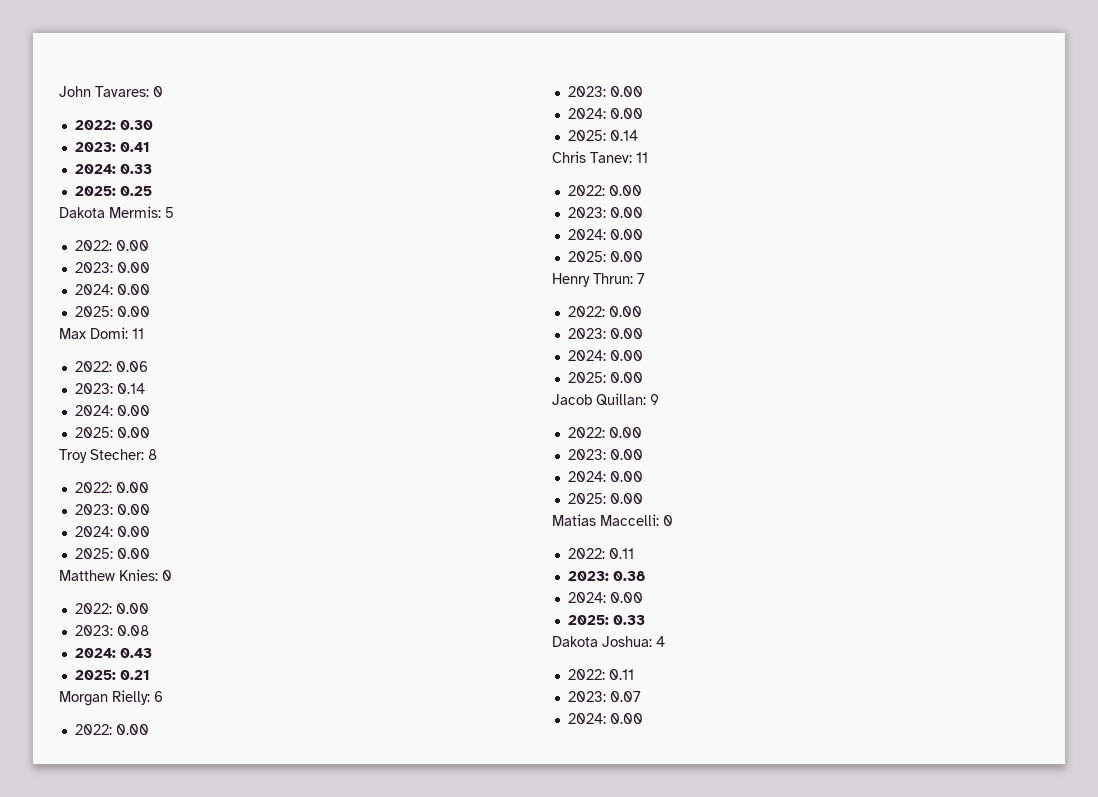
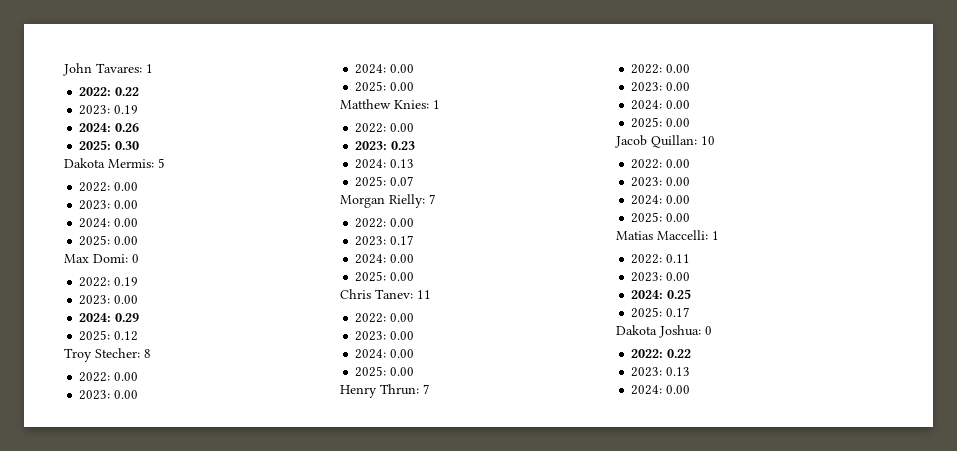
- John Tavares: 0
- 2022: 0.30
- 2023: 0.41
- 2024: 0.33
- 2025: 0.25
+ John Tavares: 1
+ 2022: 0.22
+ 2023: 0.19
+ 2024: 0.26
+ 2025: 0.30
- Max Domi: 11
- 2022: 0.06
- 2023: 0.14
- 2024: 0.00
- 2025: 0.00
+ Max Domi: 0
+ 2022: 0.19
+ 2023: 0.00
+ 2024: 0.29
+ 2025: 0.12
- Matthew Knies: 0
+ Matthew Knies: 1
  2022: 0.00
- 2023: 0.08
- 2024: 0.43
- 2025: 0.21
+ 2023: 0.23
+ 2024: 0.13
+ 2025: 0.07
- Morgan Rielly: 6
+ Morgan Rielly: 7
  2022: 0.00
- 2023: 0.00
+ 2023: 0.17
  2024: 0.00
- 2025: 0.14
+ 2025: 0.00
- Jacob Quillan: 9
+ Jacob Quillan: 10
- Matias Maccelli: 0
+ Matias Maccelli: 1
  2022: 0.11
- 2023: 0.38
- 2024: 0.00
- 2025: 0.33
- Dakota Joshua: 4
- 2022: 0.11
- 2023: 0.07
+ 2023: 0.00
+ 2024: 0.25
+ 2025: 0.17
+ Dakota Joshua: 0
+ 2022: 0.22
+ 2023: 0.13

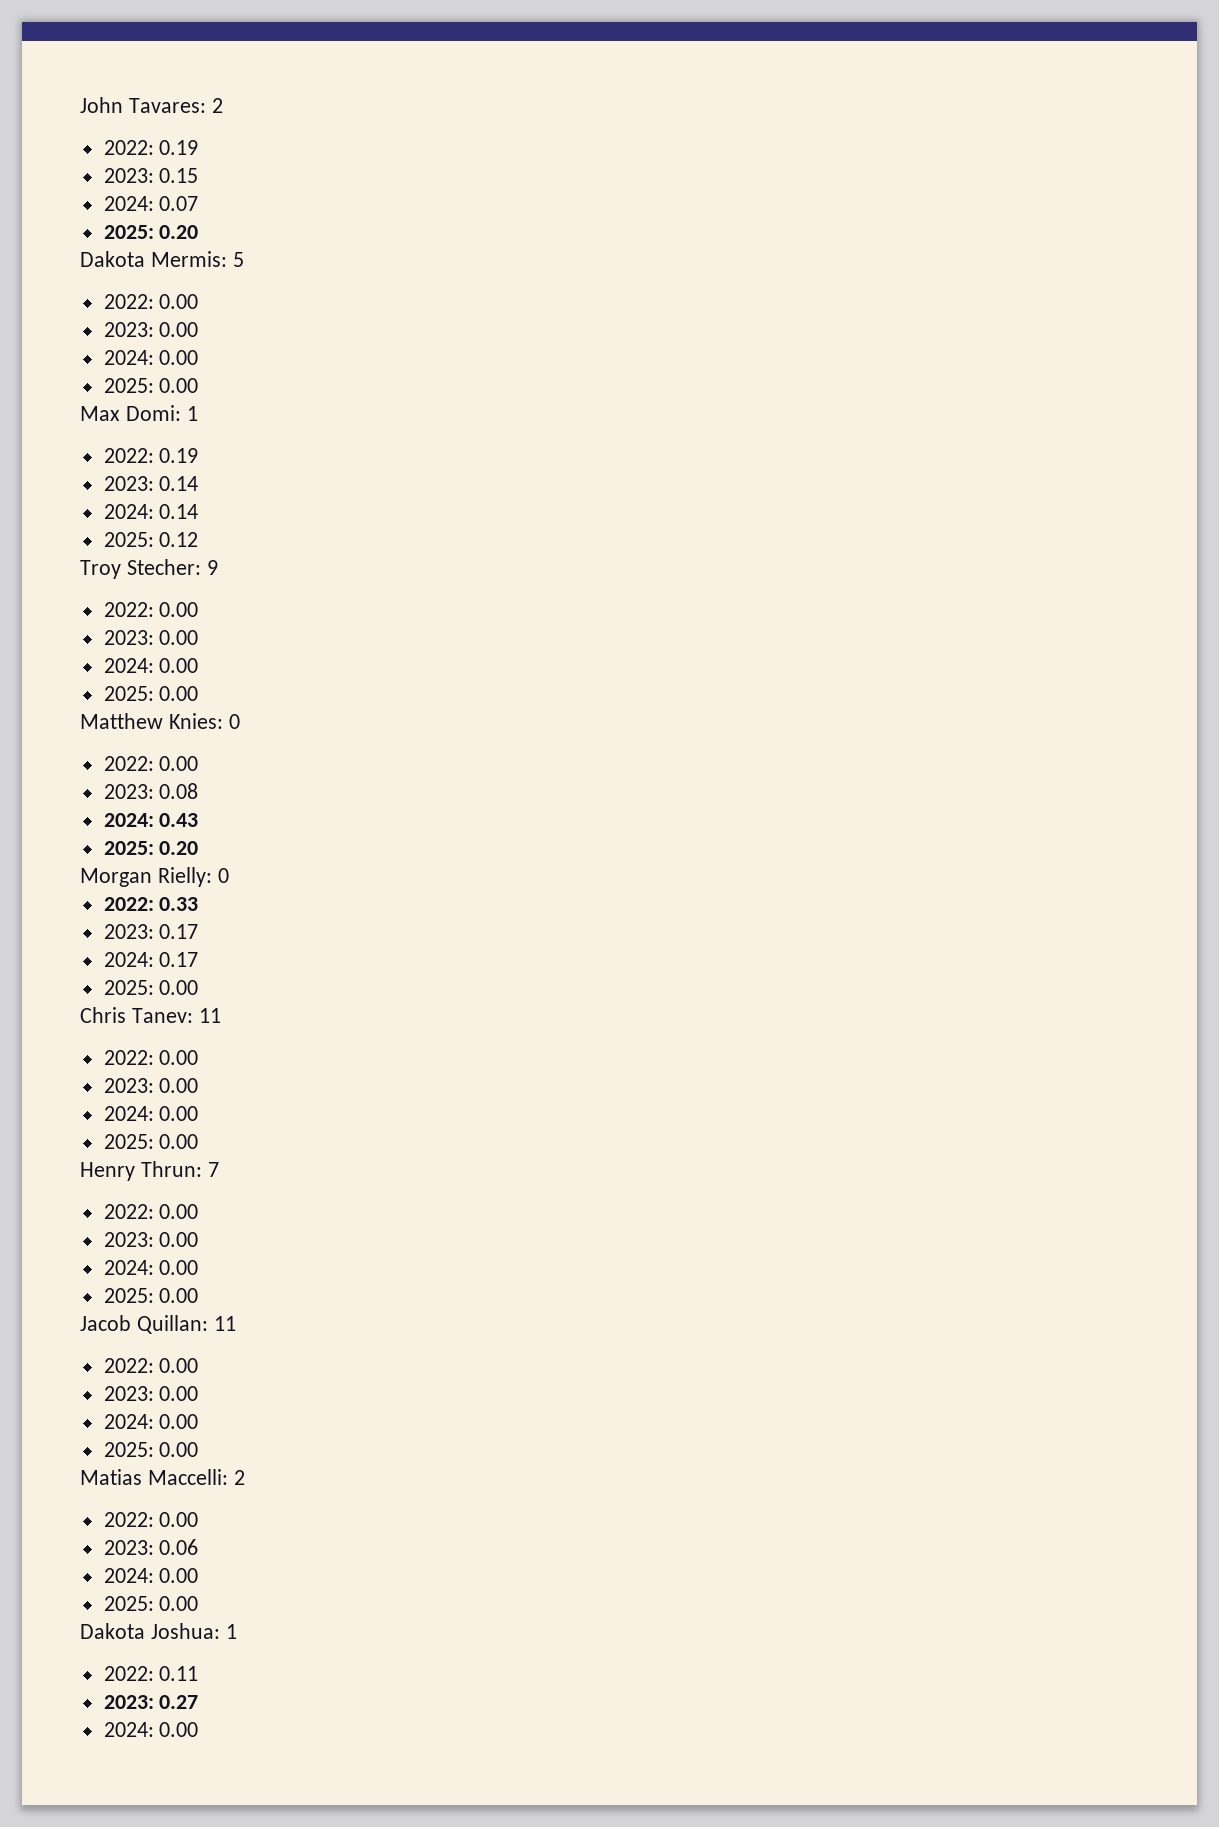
- John Tavares: 1
- 2022: 0.22
- 2023: 0.19
- 2024: 0.26
- 2025: 0.30
+ John Tavares: 2
+ 2022: 0.19
+ 2023: 0.15
+ 2024: 0.07
+ 2025: 0.20
- Max Domi: 0
+ Max Domi: 1
  2022: 0.19
- 2023: 0.00
- 2024: 0.29
+ 2023: 0.14
+ 2024: 0.14
- Troy Stecher: 8
+ Troy Stecher: 9
- Matthew Knies: 1
+ Matthew Knies: 0
  2022: 0.00
- 2023: 0.23
- 2024: 0.13
- 2025: 0.07
+ 2023: 0.08
+ 2024: 0.43
+ 2025: 0.20
- Morgan Rielly: 7
- 2022: 0.00
+ Morgan Rielly: 0
+ 2022: 0.33
  2023: 0.17
- 2024: 0.00
+ 2024: 0.17
- Jacob Quillan: 10
+ Jacob Quillan: 11
- Matias Maccelli: 1
+ Matias Maccelli: 2
+ 2022: 0.00
+ 2023: 0.06
+ 2024: 0.00
+ 2025: 0.00
+ Dakota Joshua: 1
  2022: 0.11
- 2023: 0.00
- 2024: 0.25
- 2025: 0.17
- Dakota Joshua: 0
- 2022: 0.22
- 2023: 0.13
+ 2023: 0.27

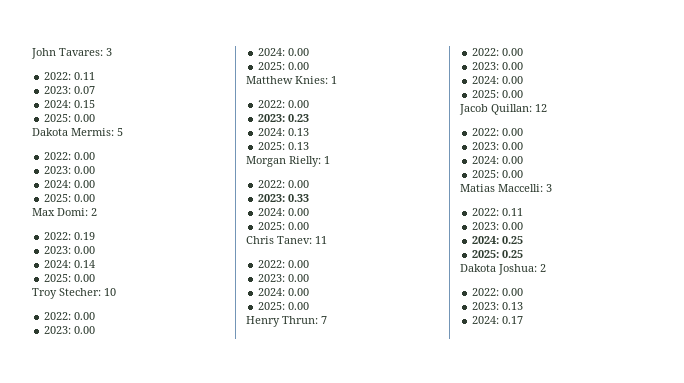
- John Tavares: 2
- 2022: 0.19
- 2023: 0.15
- 2024: 0.07
- 2025: 0.20
+ John Tavares: 3
+ 2022: 0.11
+ 2023: 0.07
+ 2024: 0.15
+ 2025: 0.00
- Max Domi: 1
+ Max Domi: 2
  2022: 0.19
- 2023: 0.14
+ 2023: 0.00
  2024: 0.14
- 2025: 0.12
+ 2025: 0.00
- Troy Stecher: 9
+ Troy Stecher: 10
- Matthew Knies: 0
+ Matthew Knies: 1
  2022: 0.00
- 2023: 0.08
- 2024: 0.43
- 2025: 0.20
+ 2023: 0.23
+ 2024: 0.13
+ 2025: 0.13
- Morgan Rielly: 0
- 2022: 0.33
- 2023: 0.17
- 2024: 0.17
+ Morgan Rielly: 1
+ 2022: 0.00
+ 2023: 0.33
+ 2024: 0.00
- Jacob Quillan: 11
+ Jacob Quillan: 12
- Matias Maccelli: 2
+ Matias Maccelli: 3
+ 2022: 0.11
+ 2023: 0.00
+ 2024: 0.25
+ 2025: 0.25
+ Dakota Joshua: 2
- 2023: 0.06
- 2024: 0.00
- 2025: 0.00
- Dakota Joshua: 1
- 2022: 0.11
- 2023: 0.27
- 2024: 0.00
+ 2023: 0.13
+ 2024: 0.17

